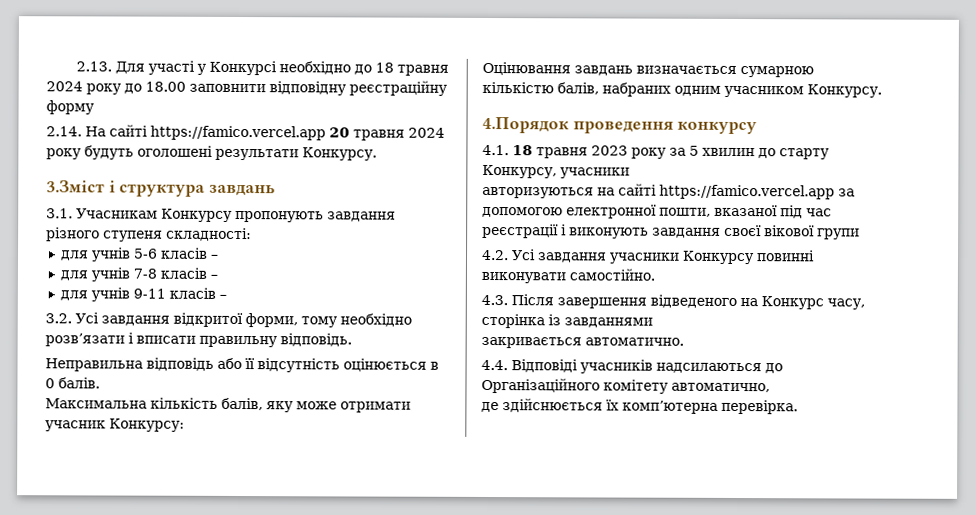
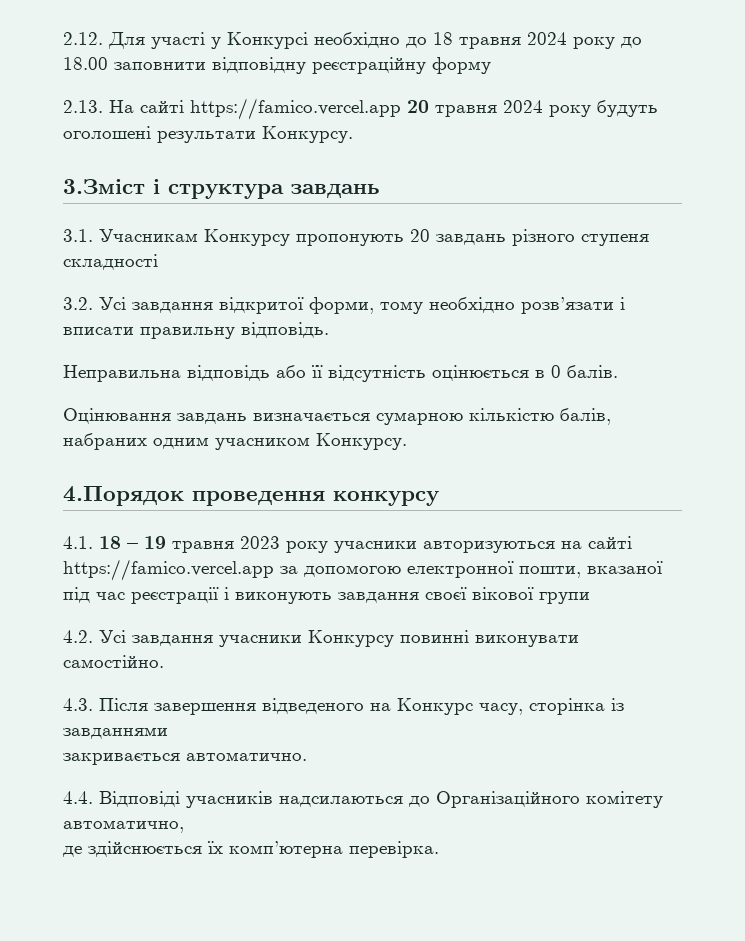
- 2.13. Для участі у Конкурсі необхідно до 18 травня 2024 року до 18.00 заповнити відповідну реєстраційну форму
+ 2.12. Для участі у Конкурсі необхідно до 18 травня 2024 року до 18.00 заповнити відповідну реєстраційну форму
- 2.14. На сайті https://famico.vercel.app 20 травня 2024 року будуть оголошені результати Конкурсу.
+ 2.13. На сайті https://famico.vercel.app 20 травня 2024 року будуть оголошені результати Конкурсу.
- 3.1. Учасникам Конкурсу пропонують завдання різного ступеня складності:
- для учнів 5-6 класів –
- для учнів 7-8 класів –
- для учнів 9-11 класів –
+ 3.1. Учасникам Конкурсу пропонують 20 завдань різного ступеня складності
- Максимальна кількість балів, яку може отримати учасник Конкурсу:
- 4.1. 18 травня 2023 року за 5 хвилин до старту Конкурсу, учасники
- авторизуються на сайті https://famico.vercel.app за допомогою електронної пошти, вказаної під час реєстрації і виконують завдання своєї вікової групи
+ 4.1. 18 – 19 травня 2023 року учасники авторизуються на сайті https://famico.vercel.app за допомогою електронної пошти, вказаної під час реєстрації і виконують завдання своєї вікової групи

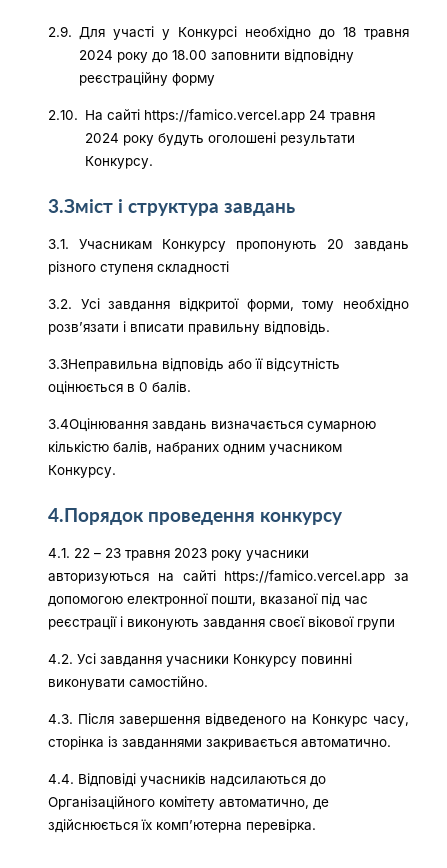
- 2.12. Для участі у Конкурсі необхідно до 18 травня 2024 року до 18.00 заповнити відповідну реєстраційну форму
+ 2.9. Для участі у Конкурсі необхідно до 18 травня 2024 року до 18.00 заповнити відповідну реєстраційну форму
- 2.13. На сайті https://famico.vercel.app 20 травня 2024 року будуть оголошені результати Конкурсу.
+ 2.10. На сайті https://famico.vercel.app 24 травня 2024 року будуть оголошені результати Конкурсу.
- Неправильна відповідь або її відсутність оцінюється в 0 балів.
+ 3.3Неправильна відповідь або її відсутність оцінюється в 0 балів.
- Оцінювання завдань визначається сумарною кількістю балів, набраних одним учасником Конкурсу.
+ 3.4Оцінювання завдань визначається сумарною кількістю балів, набраних одним учасником Конкурсу.
- 4.1. 18 – 19 травня 2023 року учасники авторизуються на сайті https://famico.vercel.app за допомогою електронної пошти, вказаної під час реєстрації і виконують завдання своєї вікової групи
+ 4.1. 22 – 23 травня 2023 року учасники авторизуються на сайті https://famico.vercel.app за допомогою електронної пошти, вказаної під час реєстрації і виконують завдання своєї вікової групи
- 4.3. Після завершення відведеного на Конкурс часу, сторінка із завданнями
- закривається автоматично.
+ 4.3. Після завершення відведеного на Конкурс часу, сторінка із завданнями закривається автоматично.
- 4.4. Відповіді учасників надсилаються до Організаційного комітету автоматично,
- де здійснюється їх комп’ютерна перевірка.
+ 4.4. Відповіді учасників надсилаються до Організаційного комітету автоматично, де здійснюється їх комп’ютерна перевірка.

